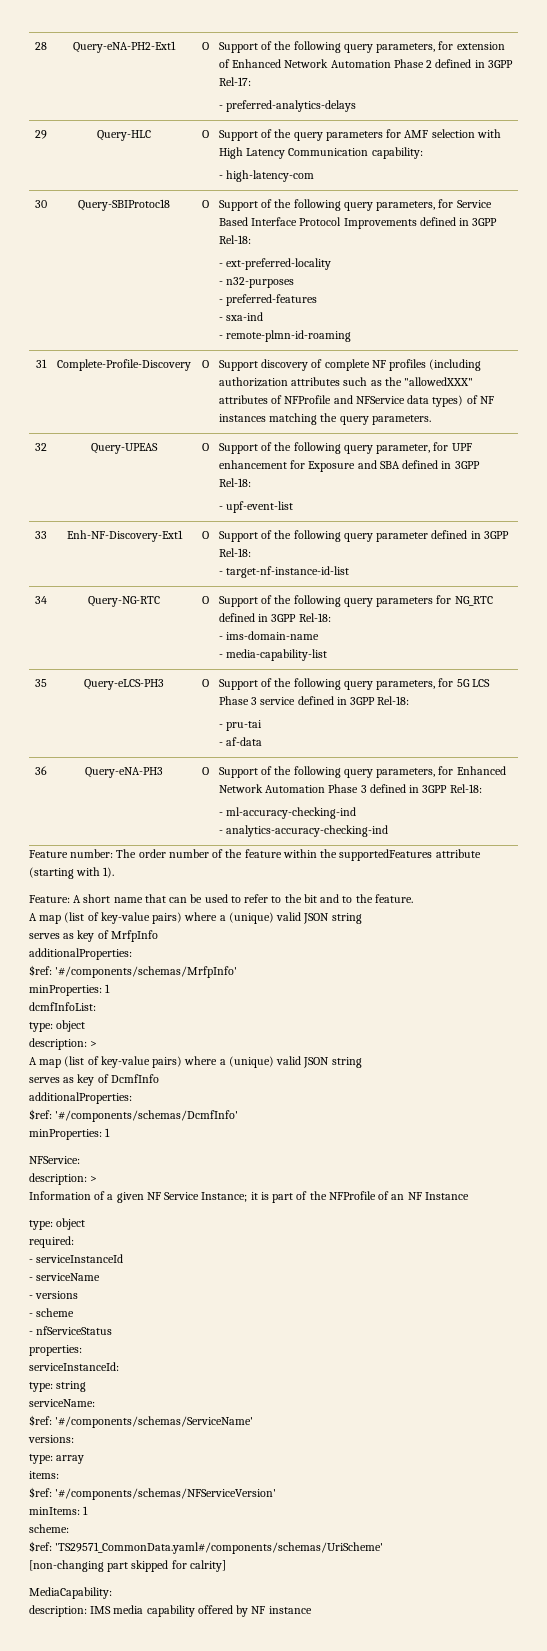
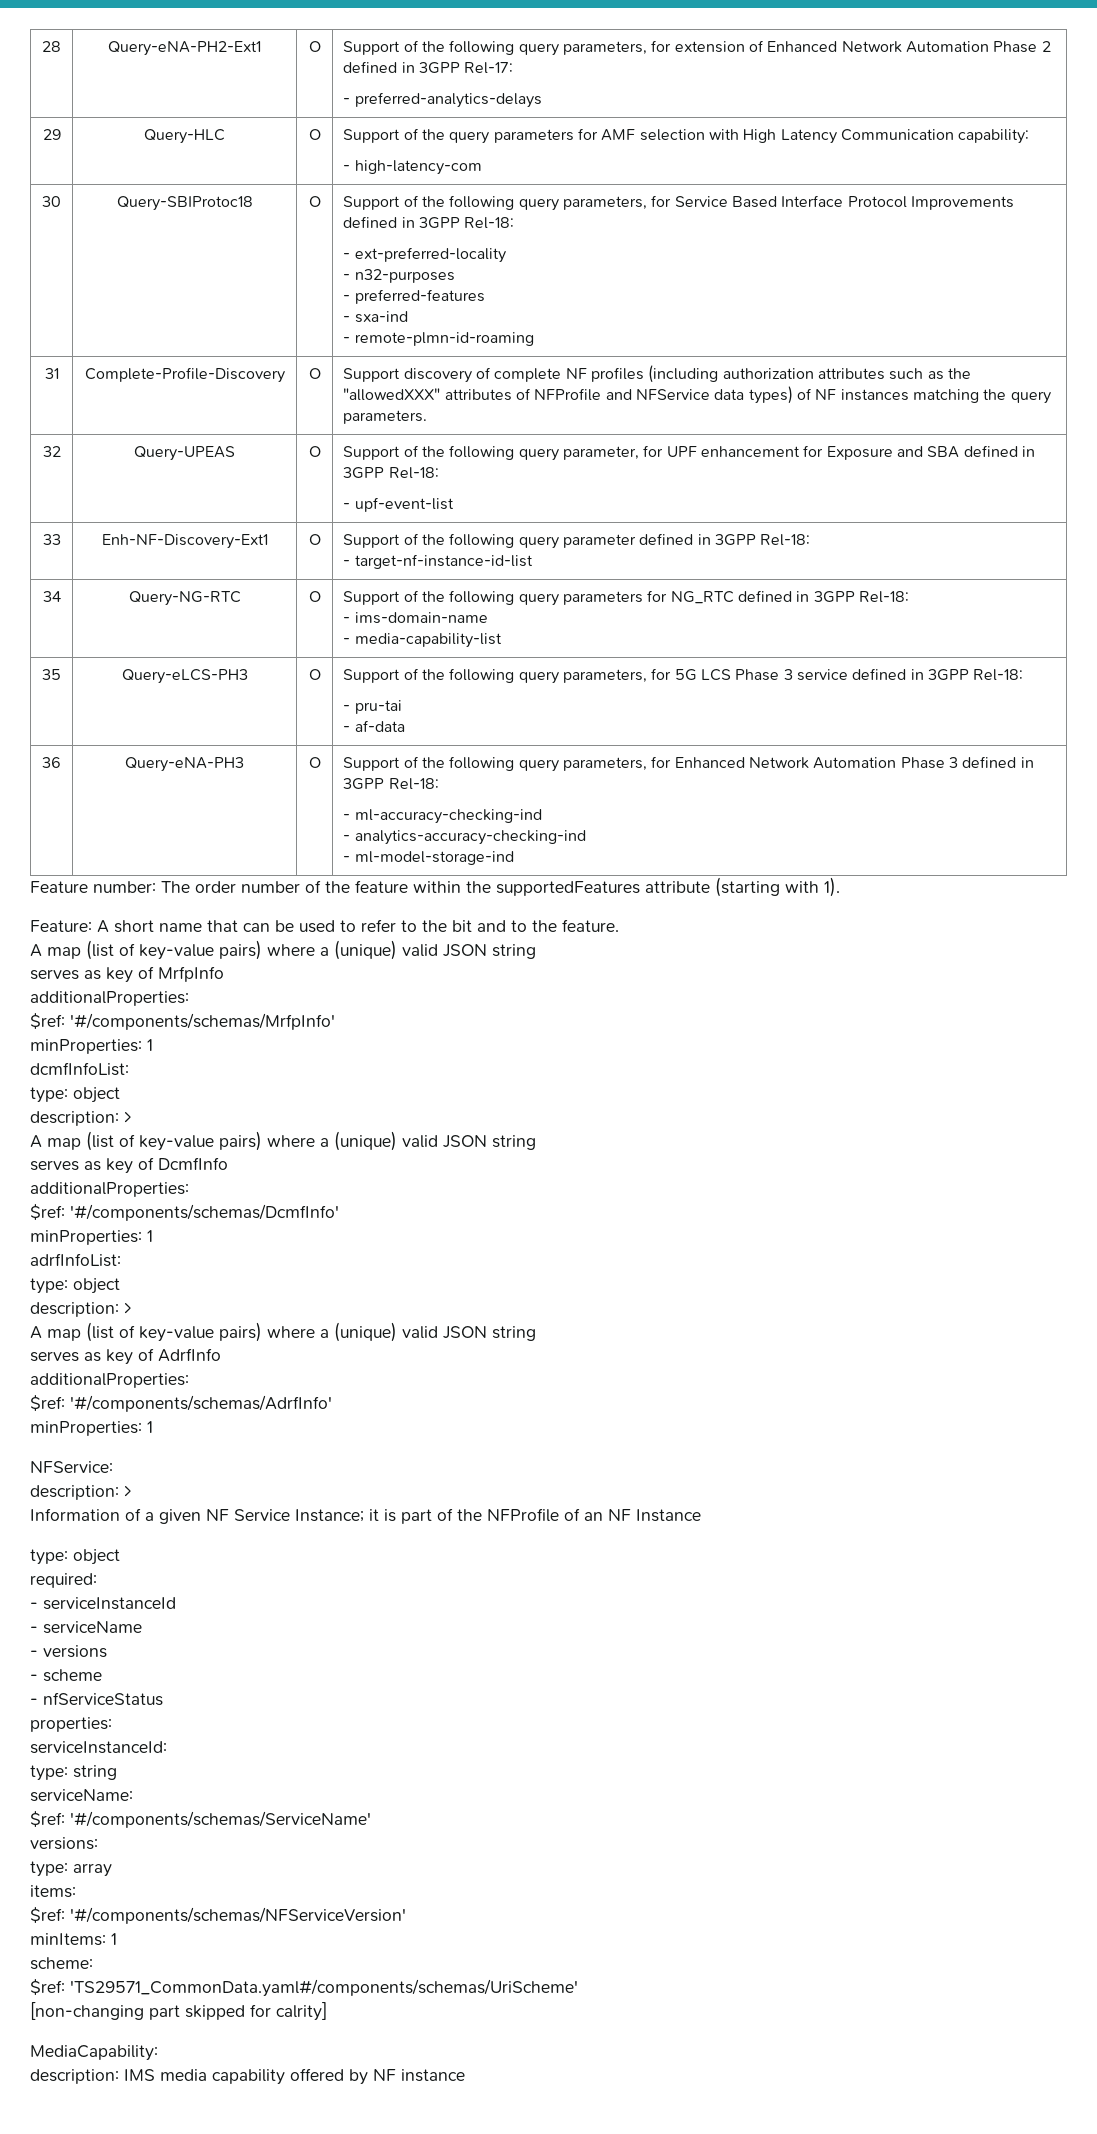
  36 | Query-eNA-PH3 | O | Support of the following query parameters, for Enhanced Network Automation Phase 3 defined in 3GPP Rel-18:
  - ml-accuracy-checking-ind
  - analytics-accuracy-checking-ind
+ - ml-model-storage-ind
+ adrfInfoList:
+ type: object
+ description: >
+ A map (list of key-value pairs) where a (unique) valid JSON string
+ serves as key of AdrfInfo
+ additionalProperties:
+ $ref: '#/components/schemas/AdrfInfo'
+ minProperties: 1

